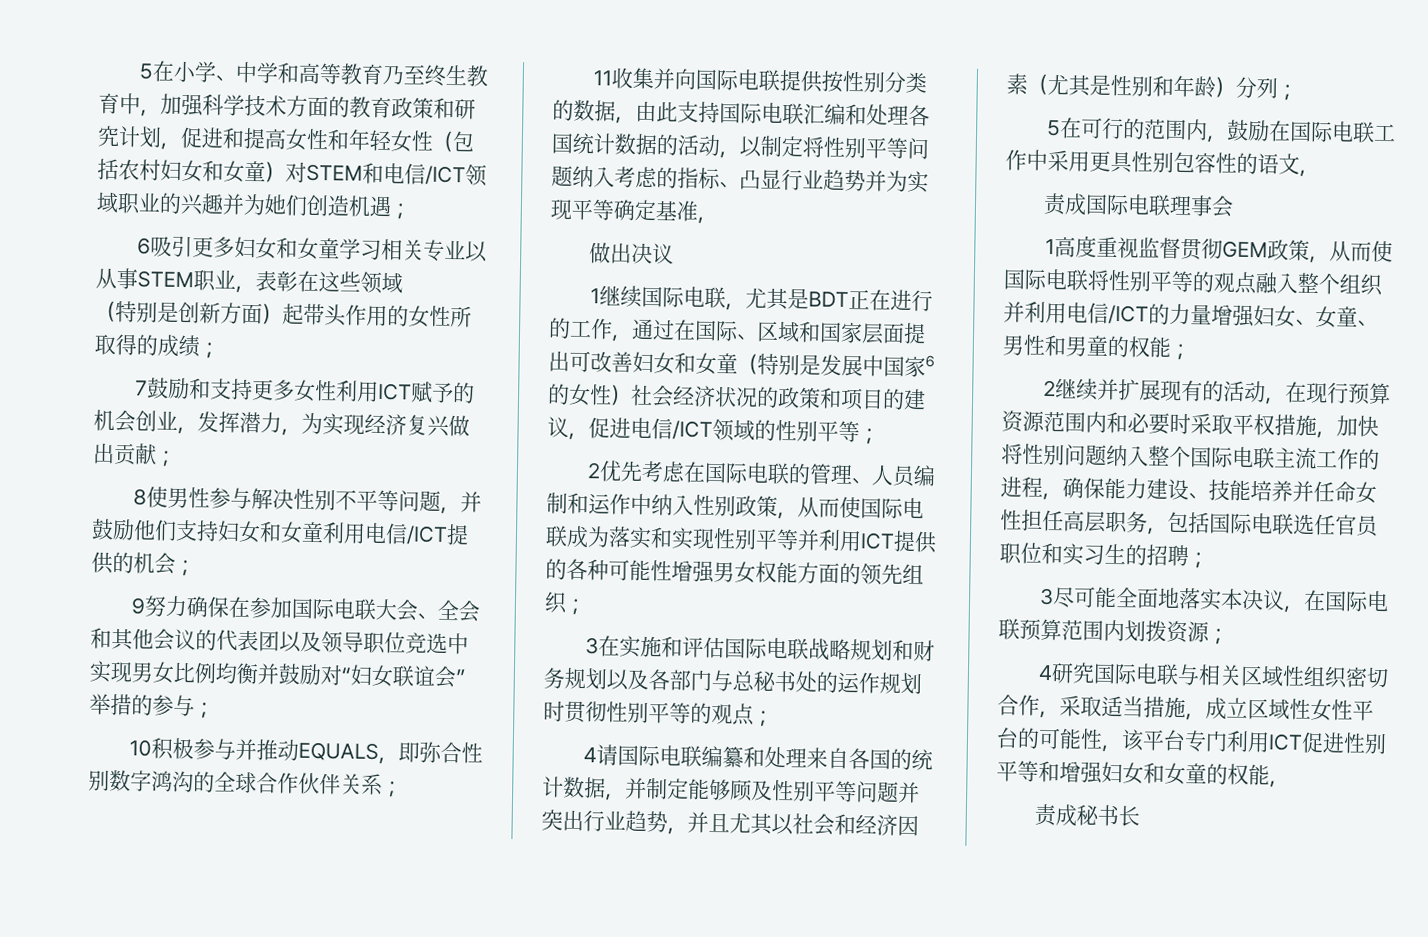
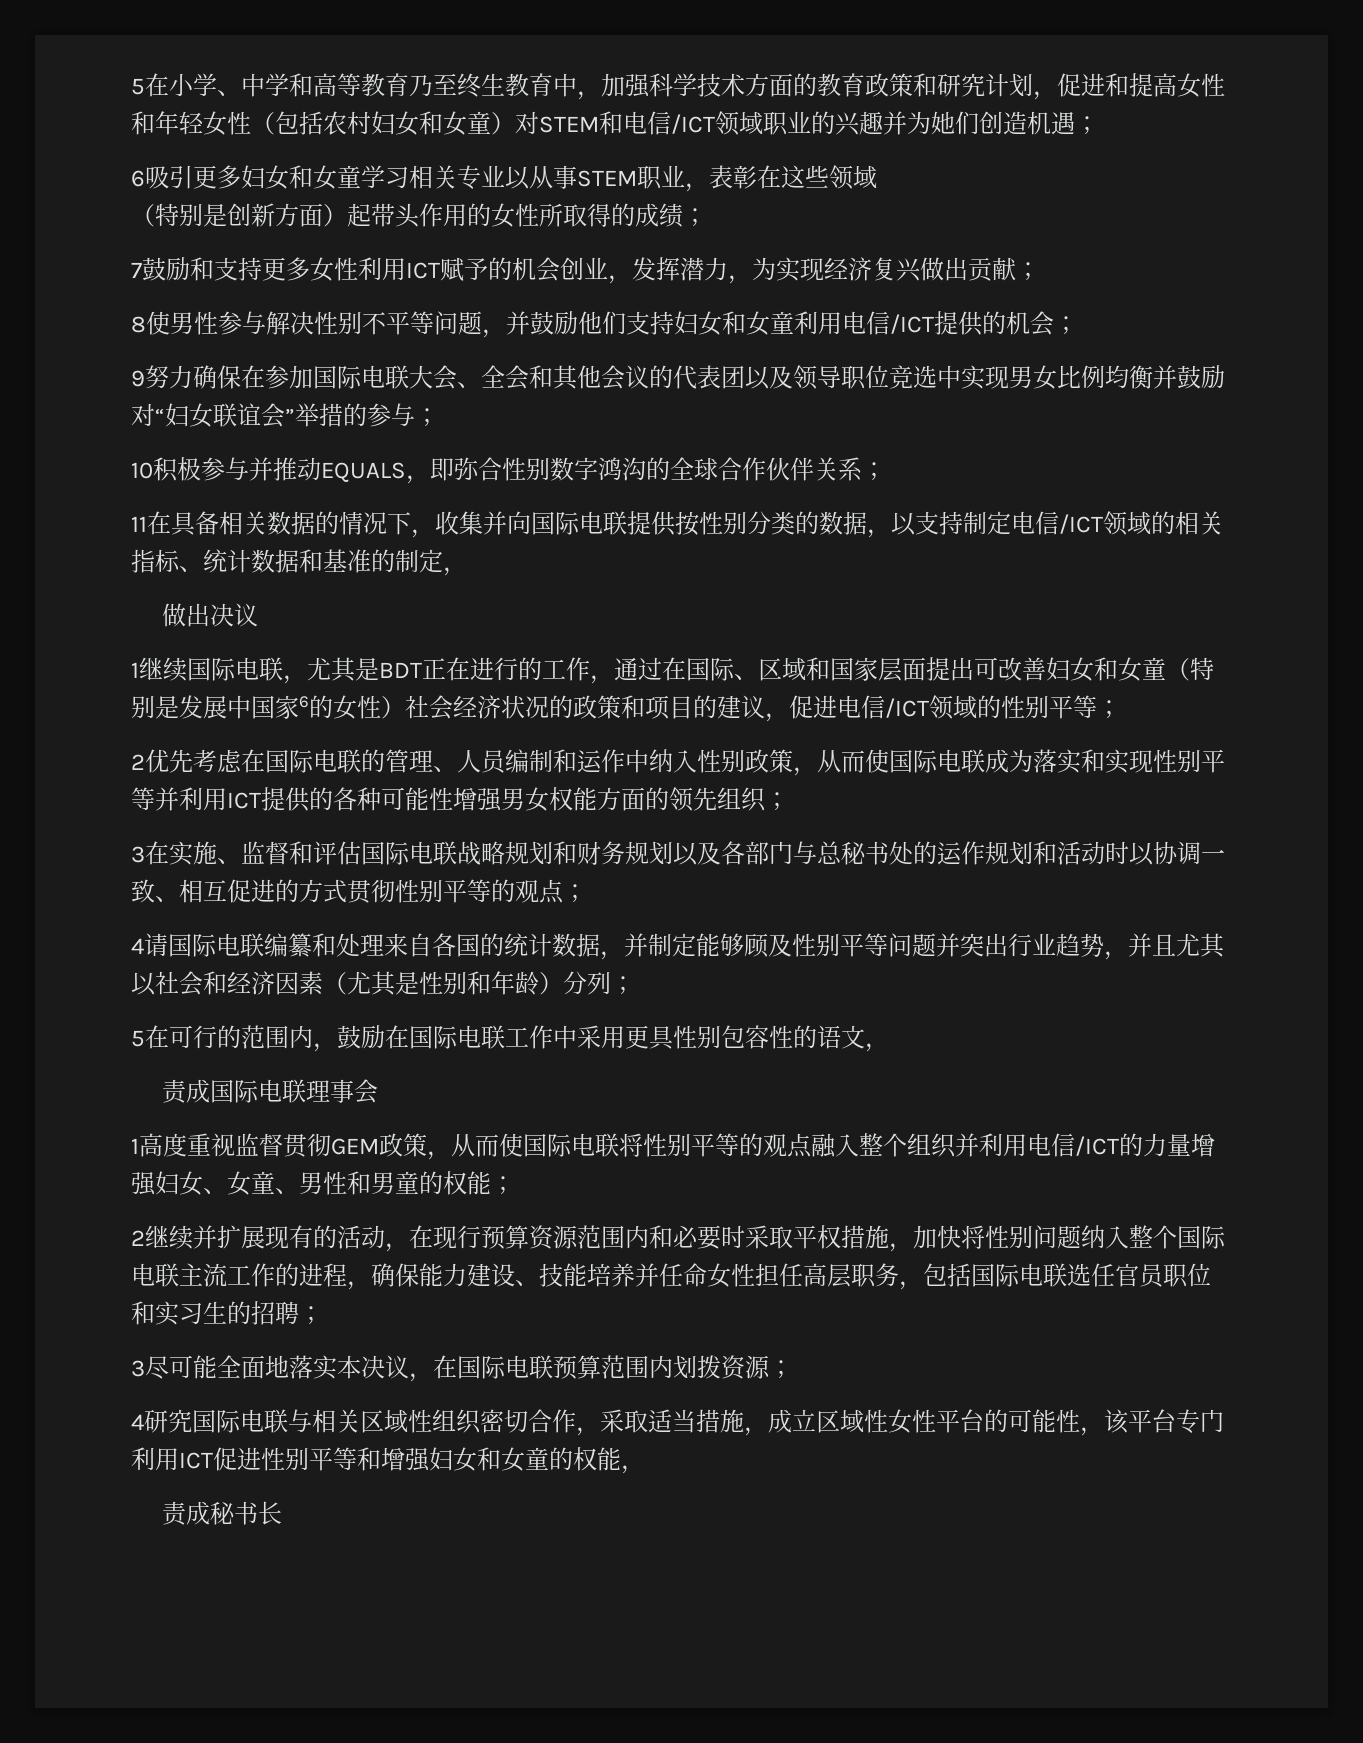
- 11收集并向国际电联提供按性别分类的数据，由此支持国际电联汇编和处理各国统计数据的活动，以制定将性别平等问题纳入考虑的指标、凸显行业趋势并为实现平等确定基准，
+ 11在具备相关数据的情况下，收集并向国际电联提供按性别分类的数据，以支持制定电信/ICT领域的相关指标、统计数据和基准的制定，
- 3在实施和评估国际电联战略规划和财务规划以及各部门与总秘书处的运作规划时贯彻性别平等的观点；
+ 3在实施、监督和评估国际电联战略规划和财务规划以及各部门与总秘书处的运作规划和活动时以协调一致、相互促进的方式贯彻性别平等的观点；

